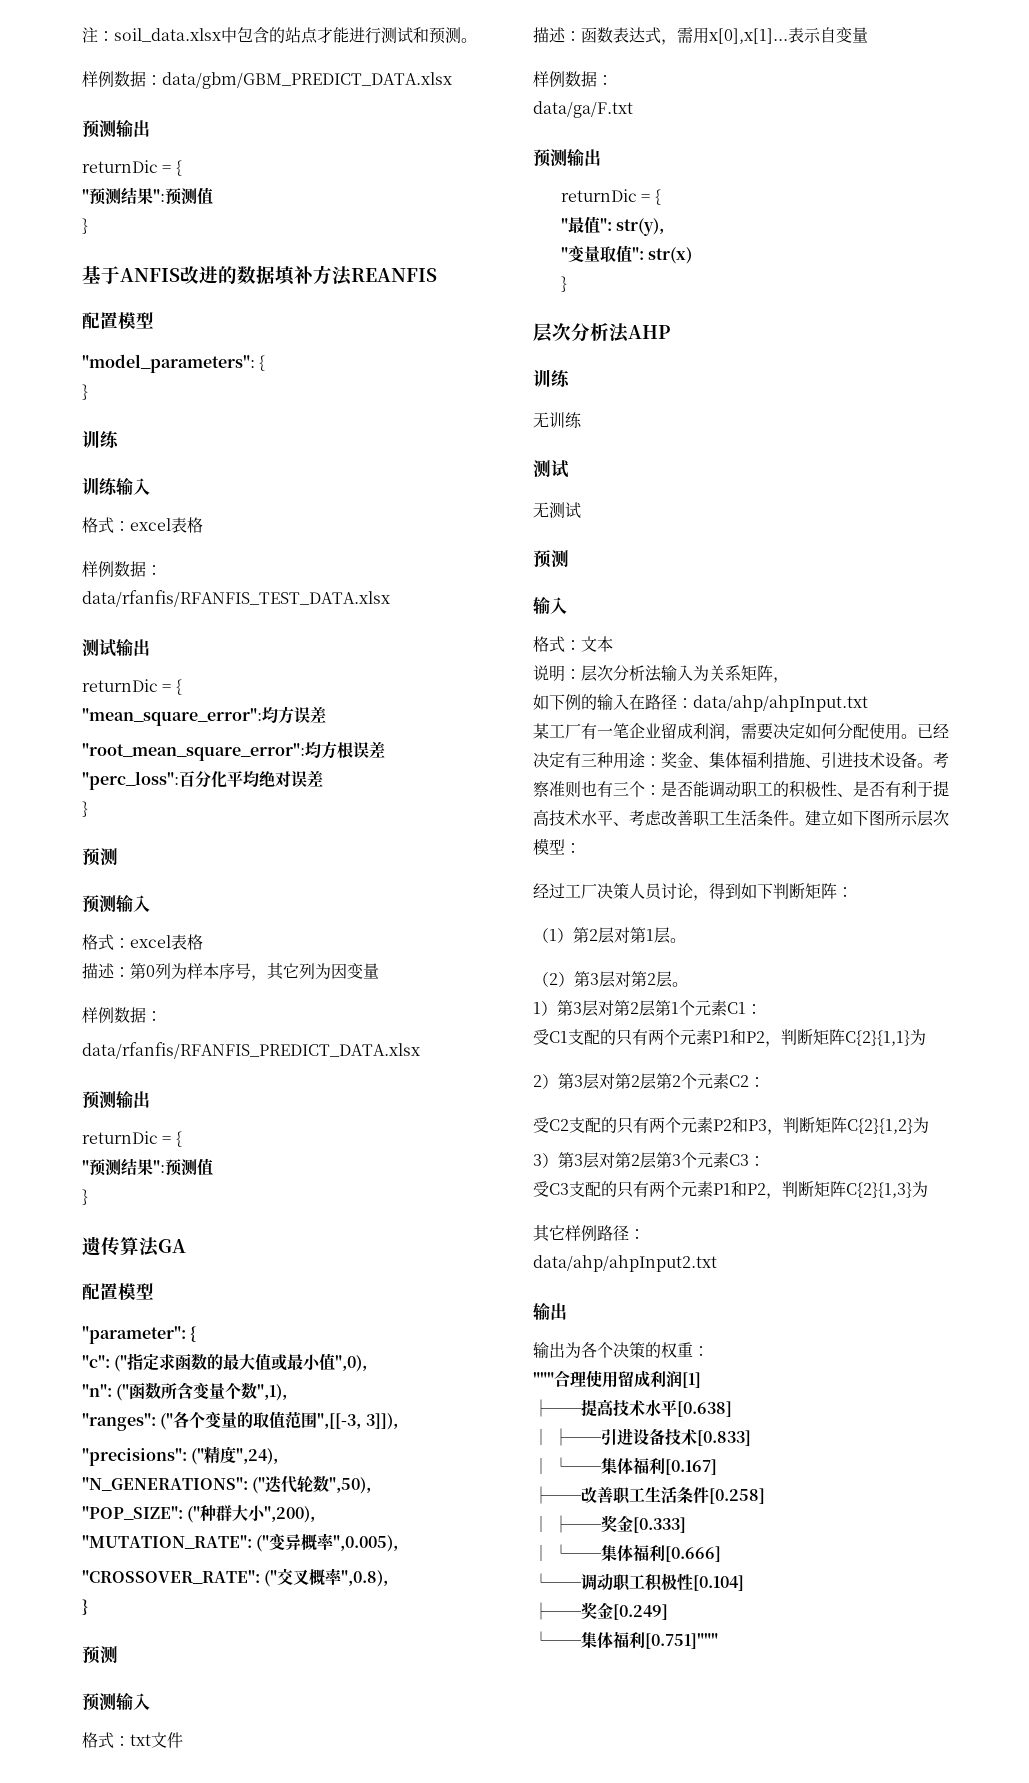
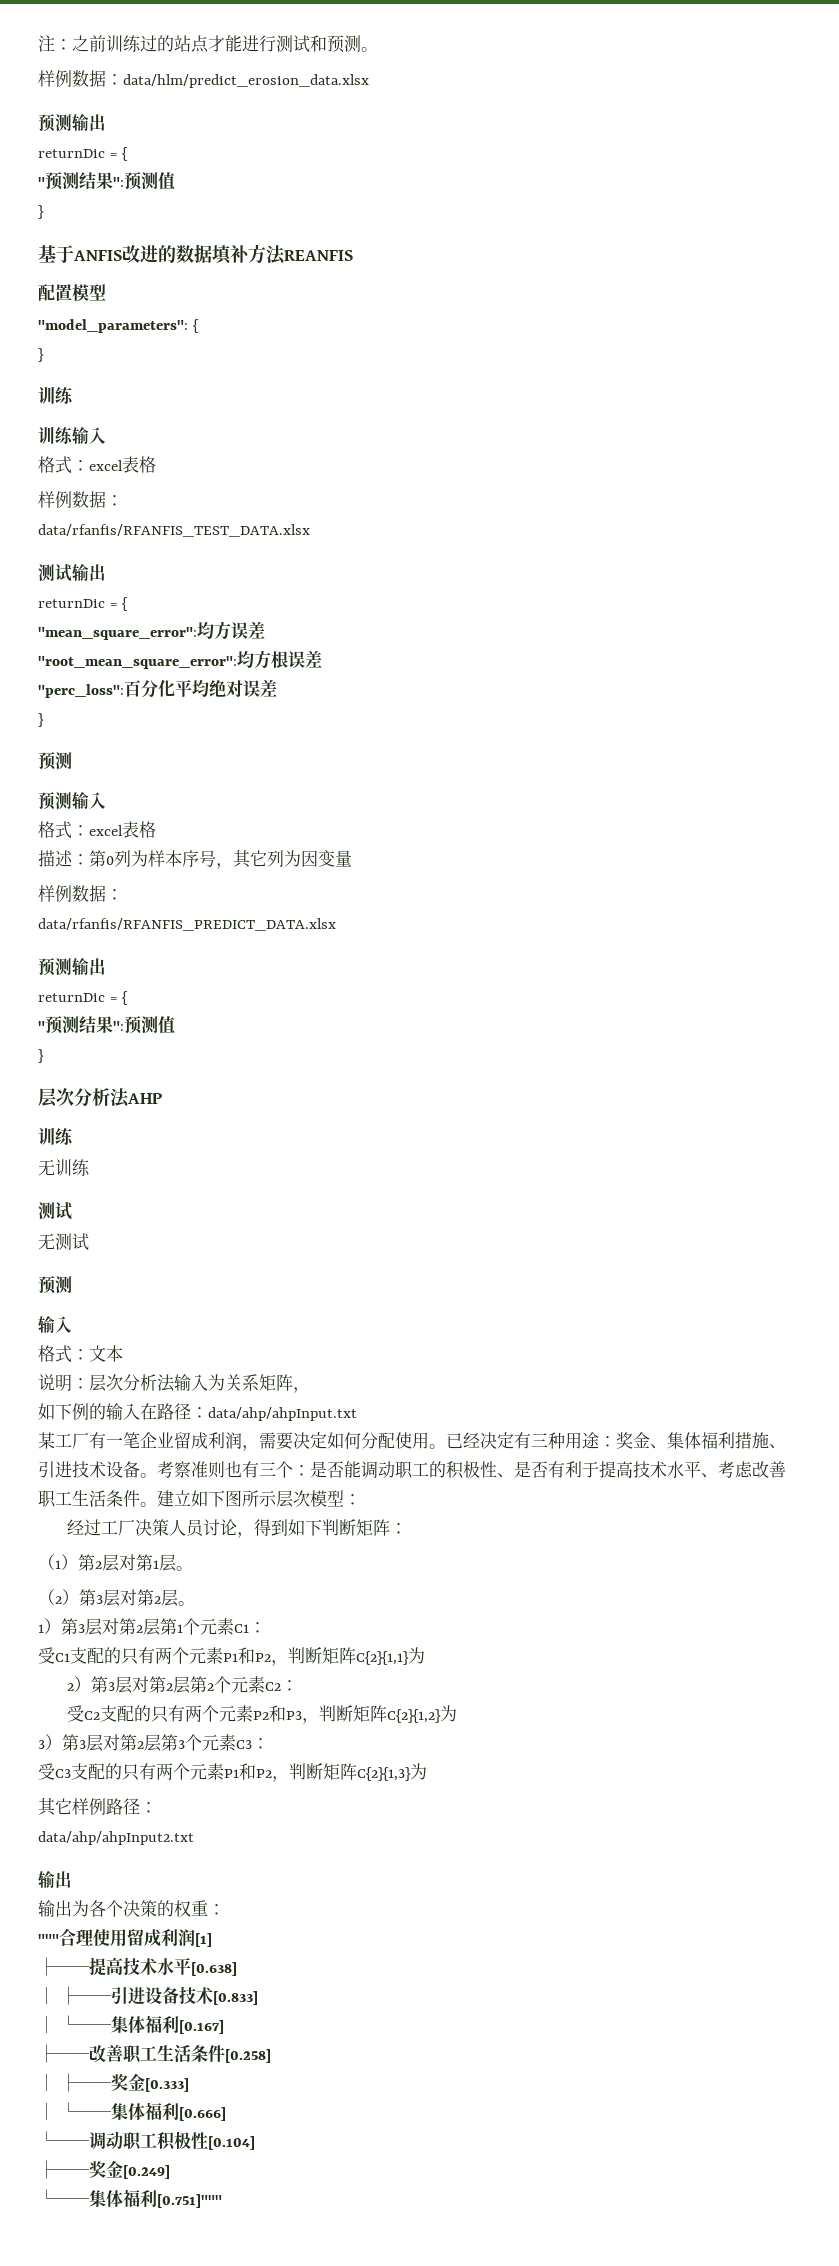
- 注：soil_data.xlsx中包含的站点才能进行测试和预测。
+ 注：之前训练过的站点才能进行测试和预测。
- 样例数据：data/gbm/GBM_PREDICT_DATA.xlsx
+ 样例数据：data/hlm/predict_erosion_data.xlsx
- 遗传算法GA
- 配置模型
- "parameter": {
- "c": ("指定求函数的最大值或最小值",0),
- "n": ("函数所含变量个数",1),
- "ranges": ("各个变量的取值范围",[[-3, 3]]),
- "precisions": ("精度",24),
- "N_GENERATIONS": ("迭代轮数",50),
- "POP_SIZE": ("种群大小",200),
- "MUTATION_RATE": ("变异概率",0.005),
- "CROSSOVER_RATE": ("交叉概率",0.8),
- }
- 预测
- 预测输入
- 格式：txt文件
- 描述：函数表达式，需用x[0],x[1]...表示自变量
- 样例数据：
- data/ga/F.txt
- 预测输出
- returnDic = {
- "最值": str(y),
- "变量取值": str(x)
- }

